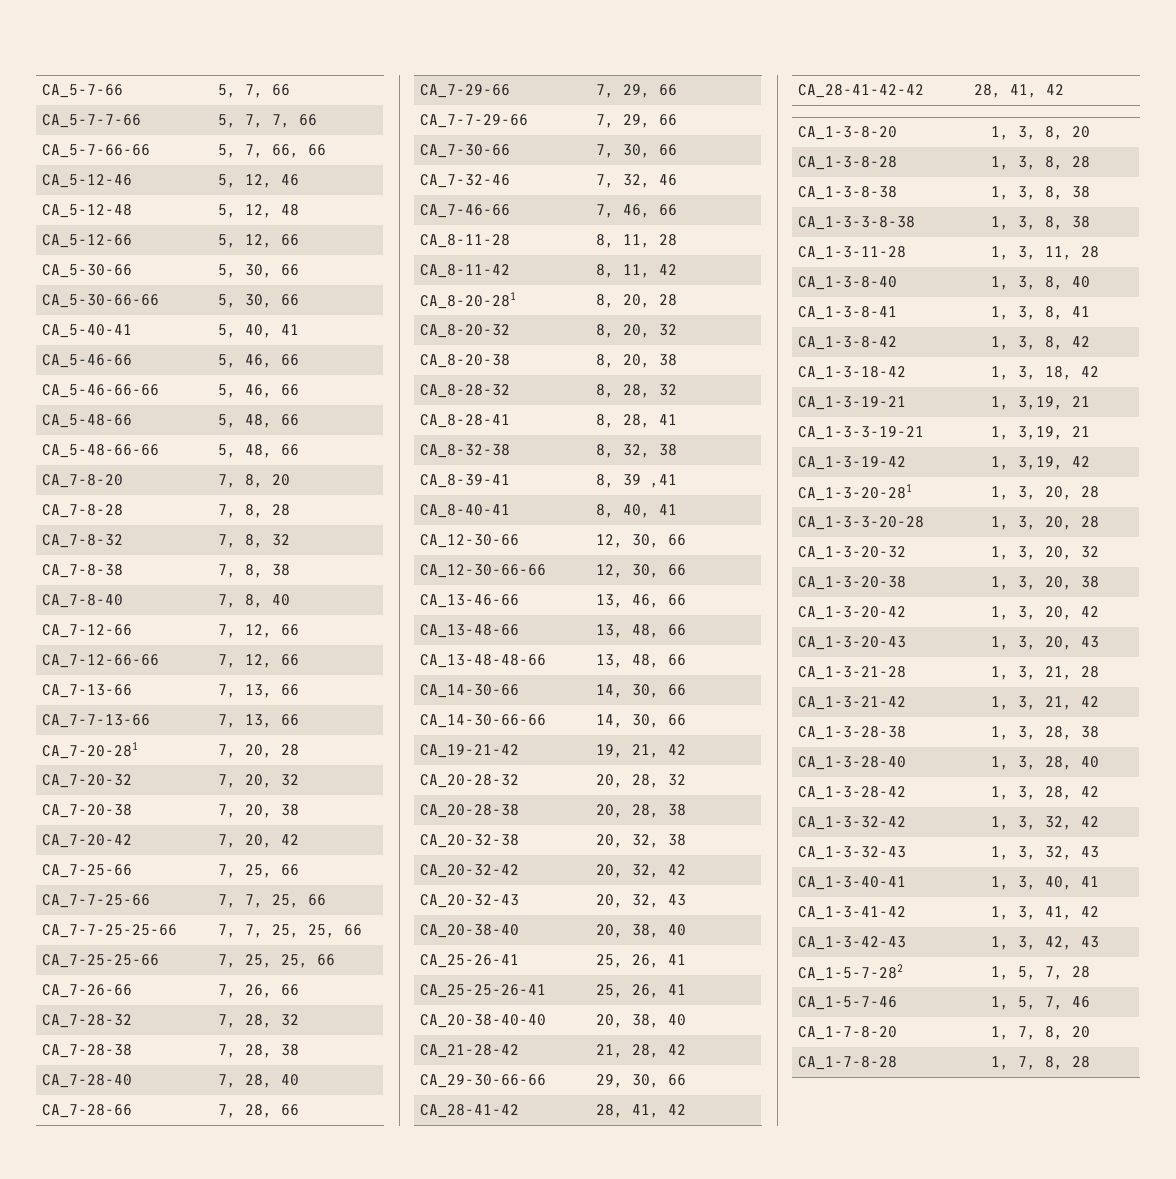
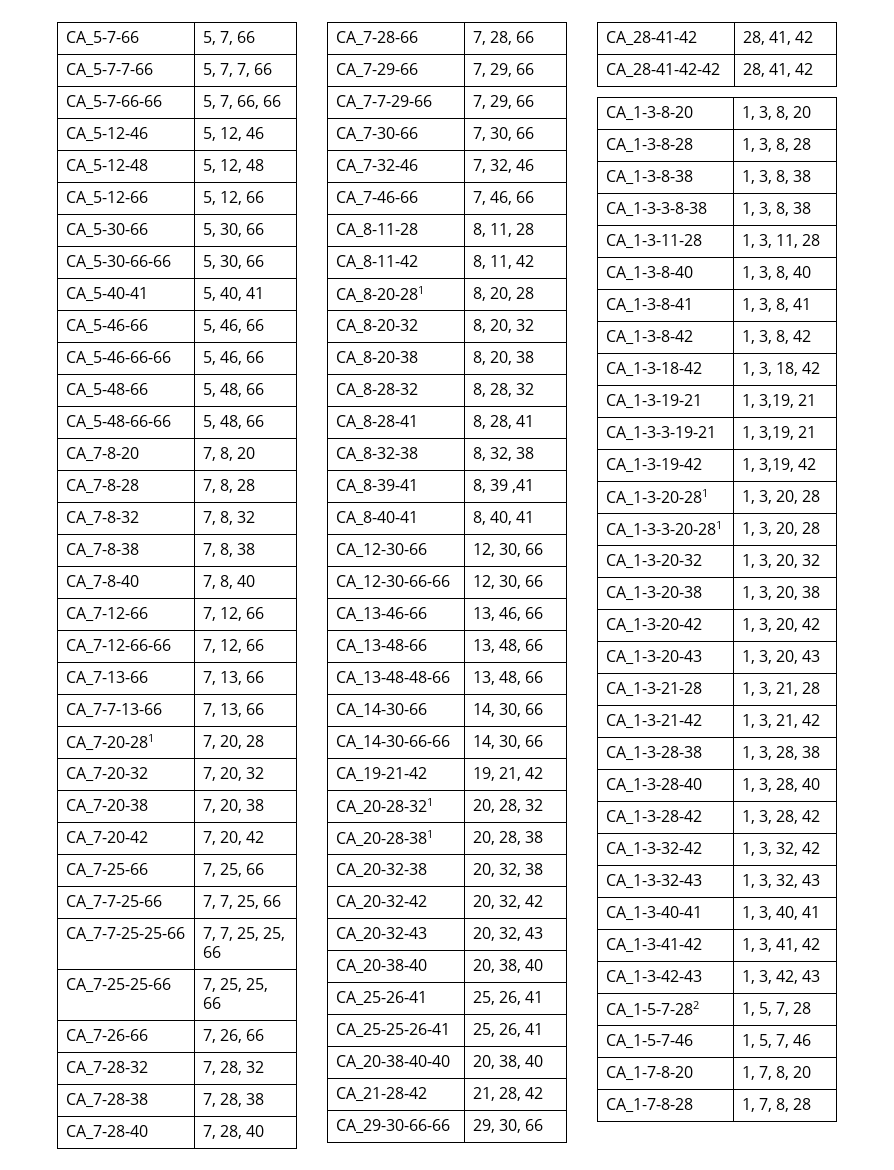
- CA_20-28-32 | 20, 28, 32
+ CA_20-28-321 | 20, 28, 32
- CA_20-28-38 | 20, 28, 38
+ CA_20-28-381 | 20, 28, 38
- CA_1-3-3-20-28 | 1, 3, 20, 28
+ CA_1-3-3-20-281 | 1, 3, 20, 28

